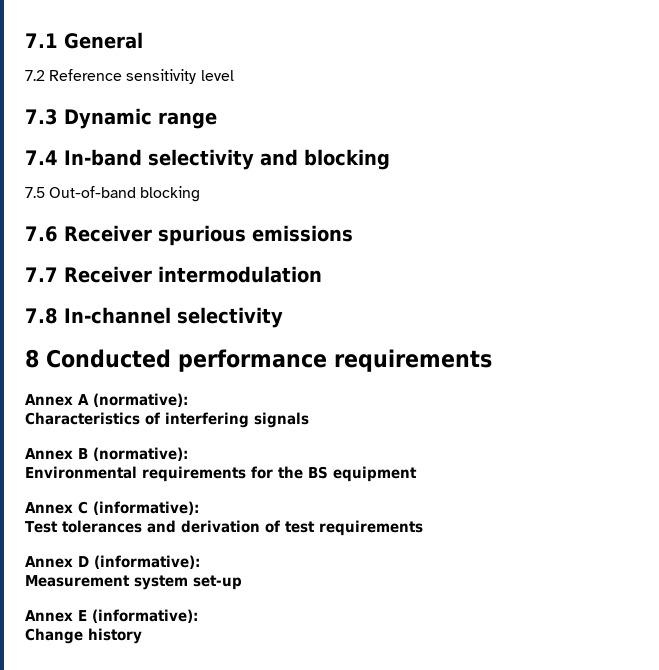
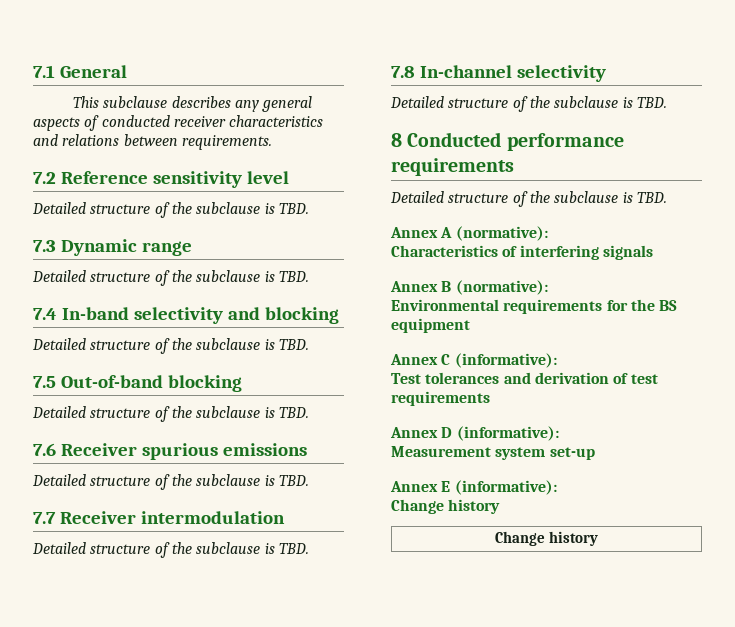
+ This subclause describes any general aspects of conducted receiver characteristics and relations between requirements.
  7.2 Reference sensitivity level
+ Detailed structure of the subclause is TBD.
  7.3 Dynamic range
+ Detailed structure of the subclause is TBD.
  7.4 In-band selectivity and blocking
+ Detailed structure of the subclause is TBD.
  7.5 Out-of-band blocking
+ Detailed structure of the subclause is TBD.
  7.6 Receiver spurious emissions
+ Detailed structure of the subclause is TBD.
  7.7 Receiver intermodulation
+ Detailed structure of the subclause is TBD.
  7.8 In-channel selectivity
+ Detailed structure of the subclause is TBD.
  8 Conducted performance requirements
+ Detailed structure of the subclause is TBD.
  Annex E (informative):
+ Change history

